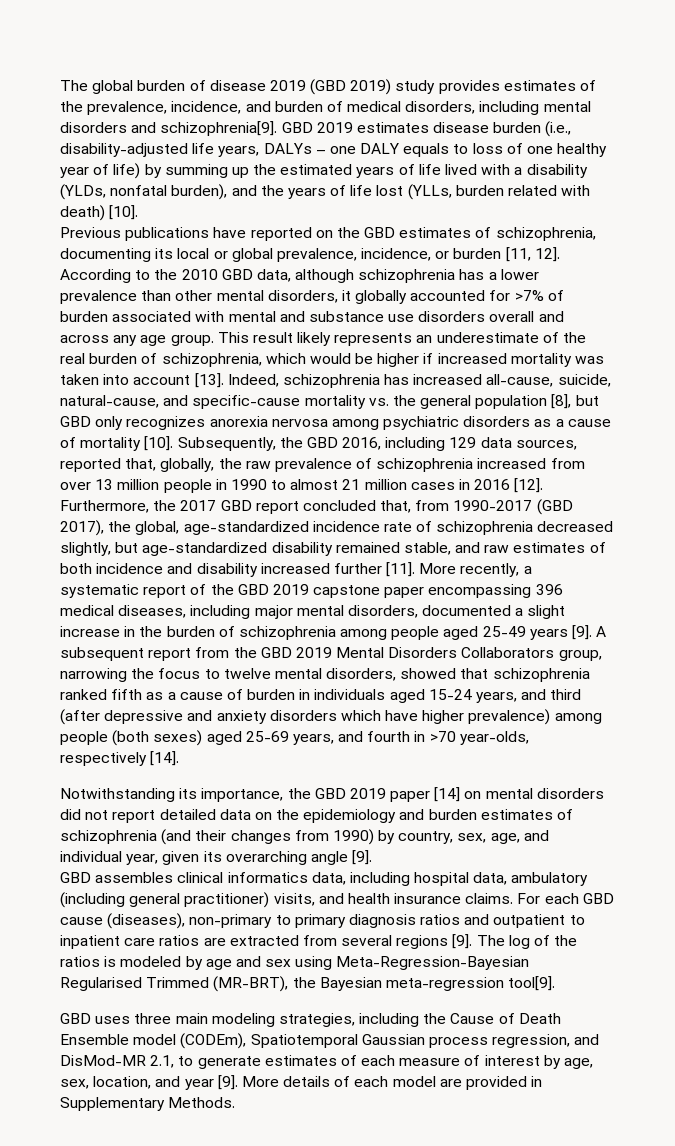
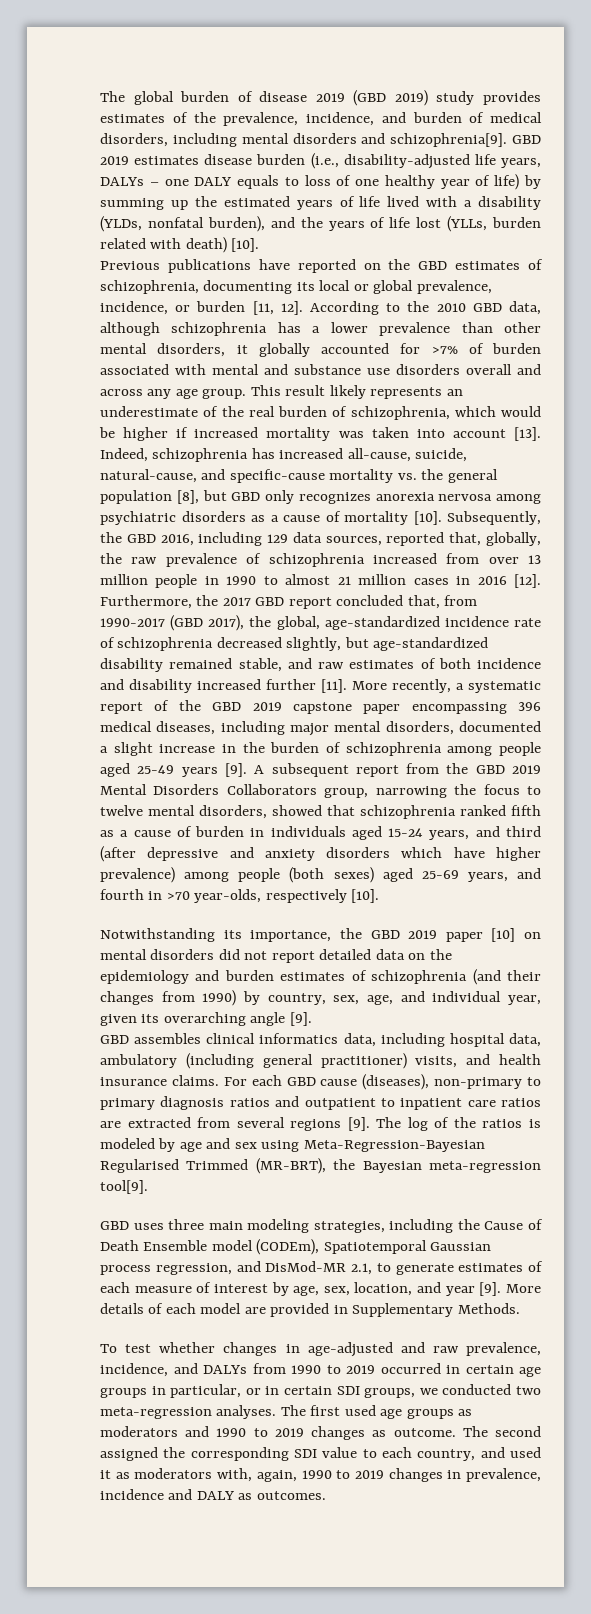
- A subsequent report from the GBD 2019 Mental Disorders Collaborators group, narrowing the focus to twelve mental disorders, showed that schizophrenia ranked fifth as a cause of burden in individuals aged 15-24 years, and third (after depressive and anxiety disorders which have higher prevalence) among people (both sexes) aged 25-69 years, and fourth in >70 year-olds, respectively [14].
+ A subsequent report from the GBD 2019 Mental Disorders Collaborators group, narrowing the focus to twelve mental disorders, showed that schizophrenia ranked fifth as a cause of burden in individuals aged 15-24 years, and third (after depressive and anxiety disorders which have higher prevalence) among people (both sexes) aged 25-69 years, and fourth in >70 year-olds, respectively [10].
- Notwithstanding its importance, the GBD 2019 paper [14] on mental disorders did not report detailed data on the epidemiology and burden estimates of schizophrenia (and their changes from 1990) by country, sex, age, and individual year, given its overarching angle [9].
+ Notwithstanding its importance, the GBD 2019 paper [10] on mental disorders did not report detailed data on the epidemiology and burden estimates of schizophrenia (and their changes from 1990) by country, sex, age, and individual year, given its overarching angle [9].
+ To test whether changes in age-adjusted and raw prevalence, incidence, and DALYs from 1990 to 2019 occurred in certain age groups in particular, or in certain SDI groups, we conducted two meta-regression analyses. The first used age groups as moderators and 1990 to 2019 changes as outcome. The second assigned the corresponding SDI value to each country, and used it as moderators with, again, 1990 to 2019 changes in prevalence, incidence and DALY as outcomes.

